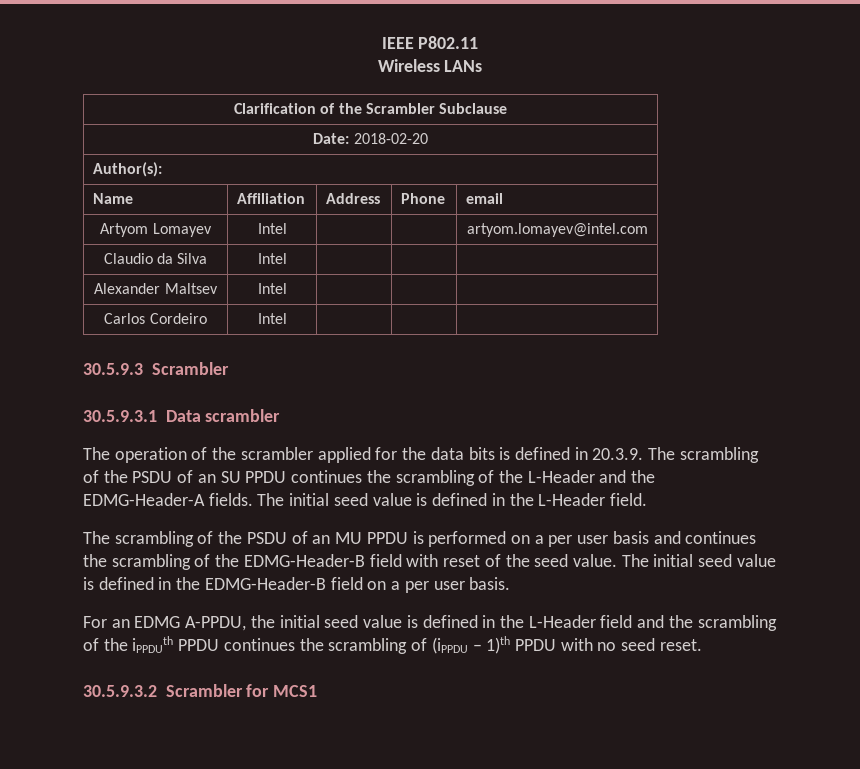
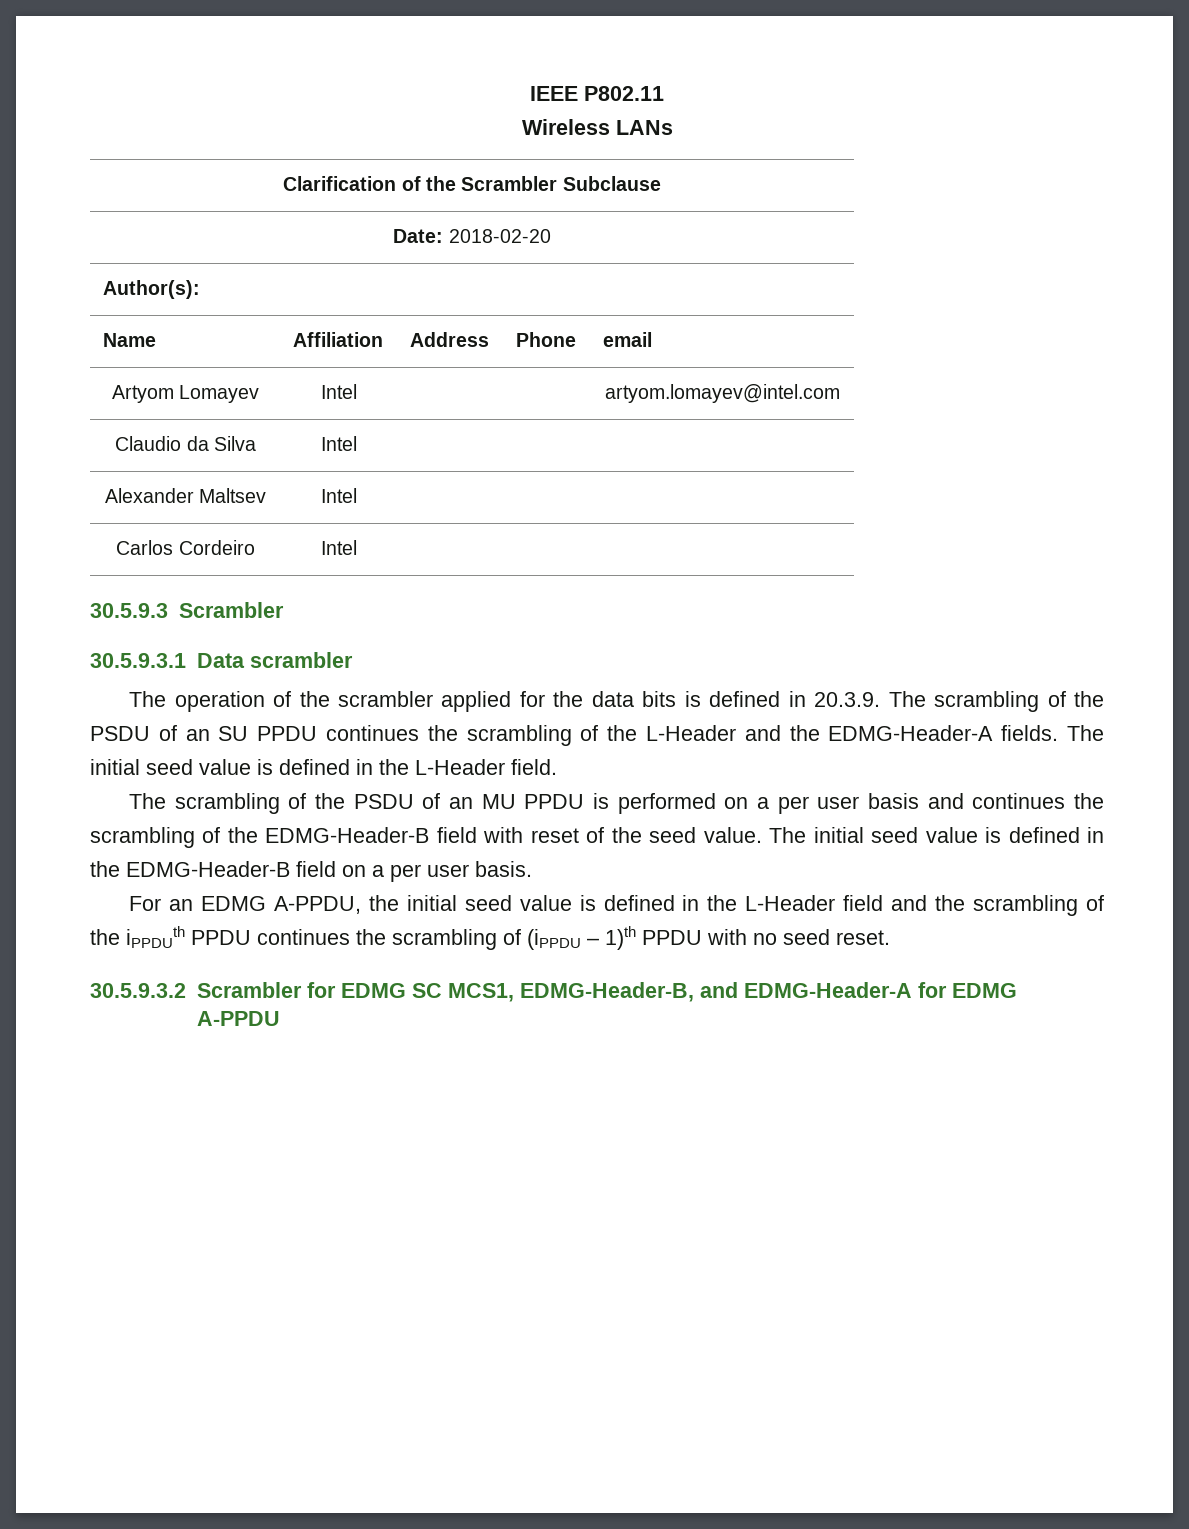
- 30.5.9.3.2 Scrambler for MCS1
+ 30.5.9.3.2 Scrambler for EDMG SC MCS1, EDMG-Header-B, and EDMG-Header-A for EDMG A-PPDU

